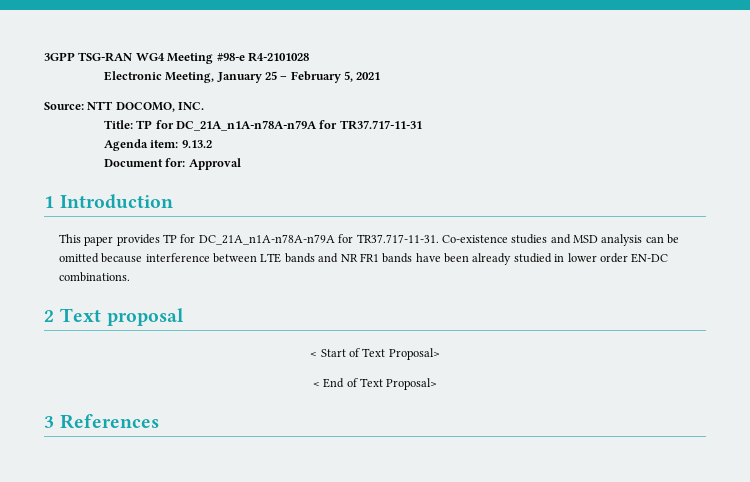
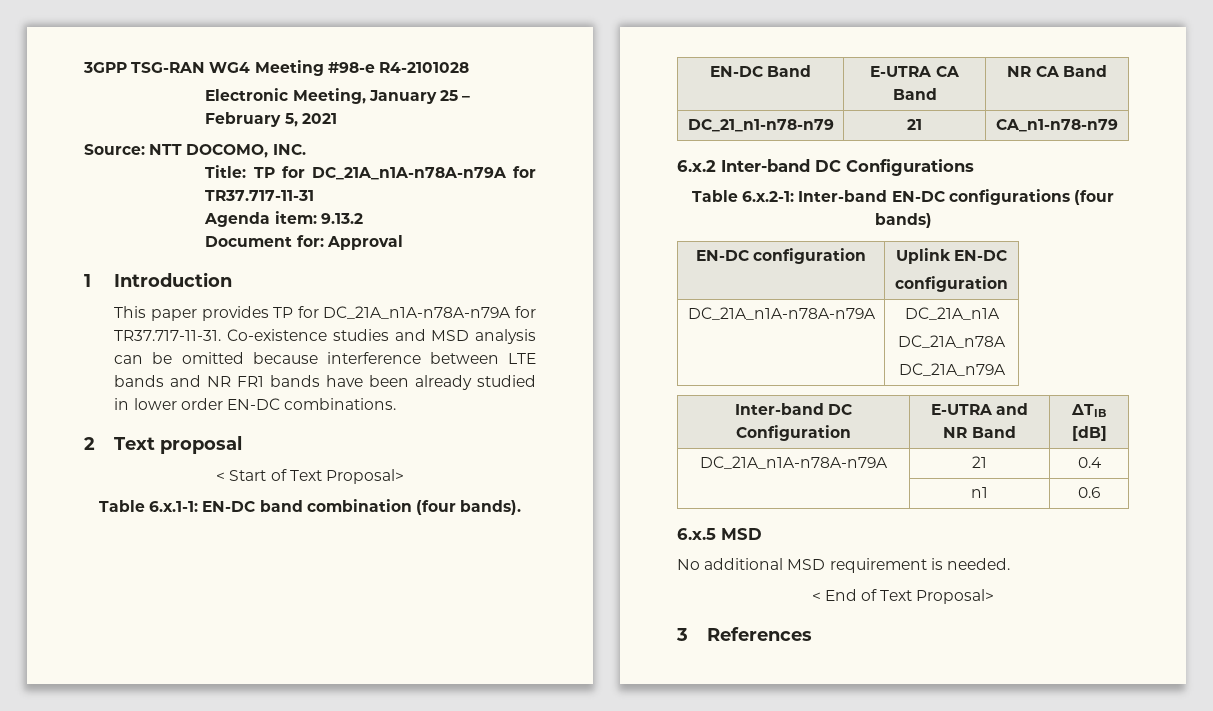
+ Table 6.x.1-1: EN-DC band combination (four bands).
+ EN-DC Band | E-UTRA CA Band | NR CA Band
+ DC_21_n1-n78-n79 | 21 | CA_n1-n78-n79
+ 6.x.2 Inter-band DC Configurations
+ Table 6.x.2-1: Inter-band EN-DC configurations (four bands)
+ EN-DC configuration | Uplink EN-DC
+ configuration
+ DC_21A_n1A-n78A-n79A | DC_21A_n1A
+ DC_21A_n78A
+ DC_21A_n79A
+ Inter-band DC Configuration | E-UTRA and NR Band | ΔTIB [dB]
+ DC_21A_n1A-n78A-n79A | 21 | 0.4
+ | n1 | 0.6
+ 6.x.5 MSD
+ No additional MSD requirement is needed.

